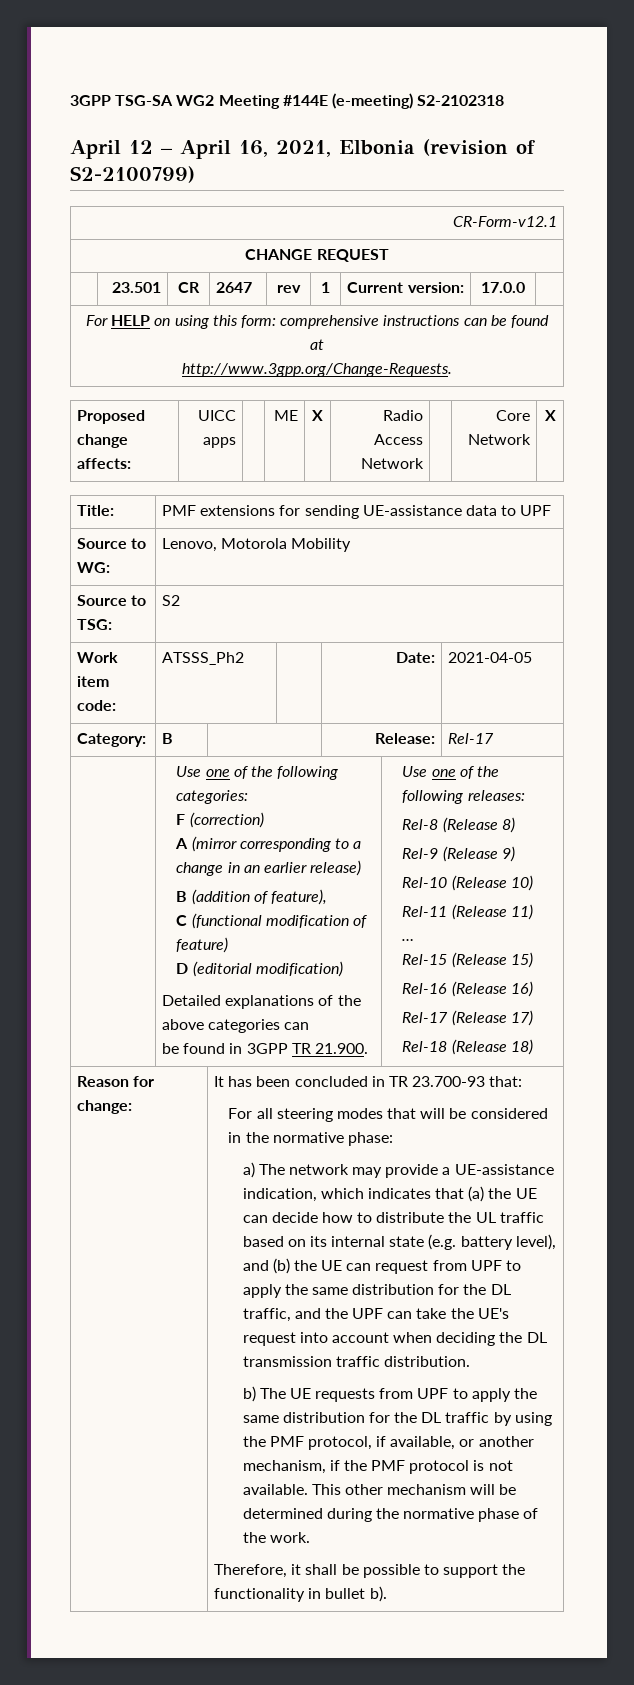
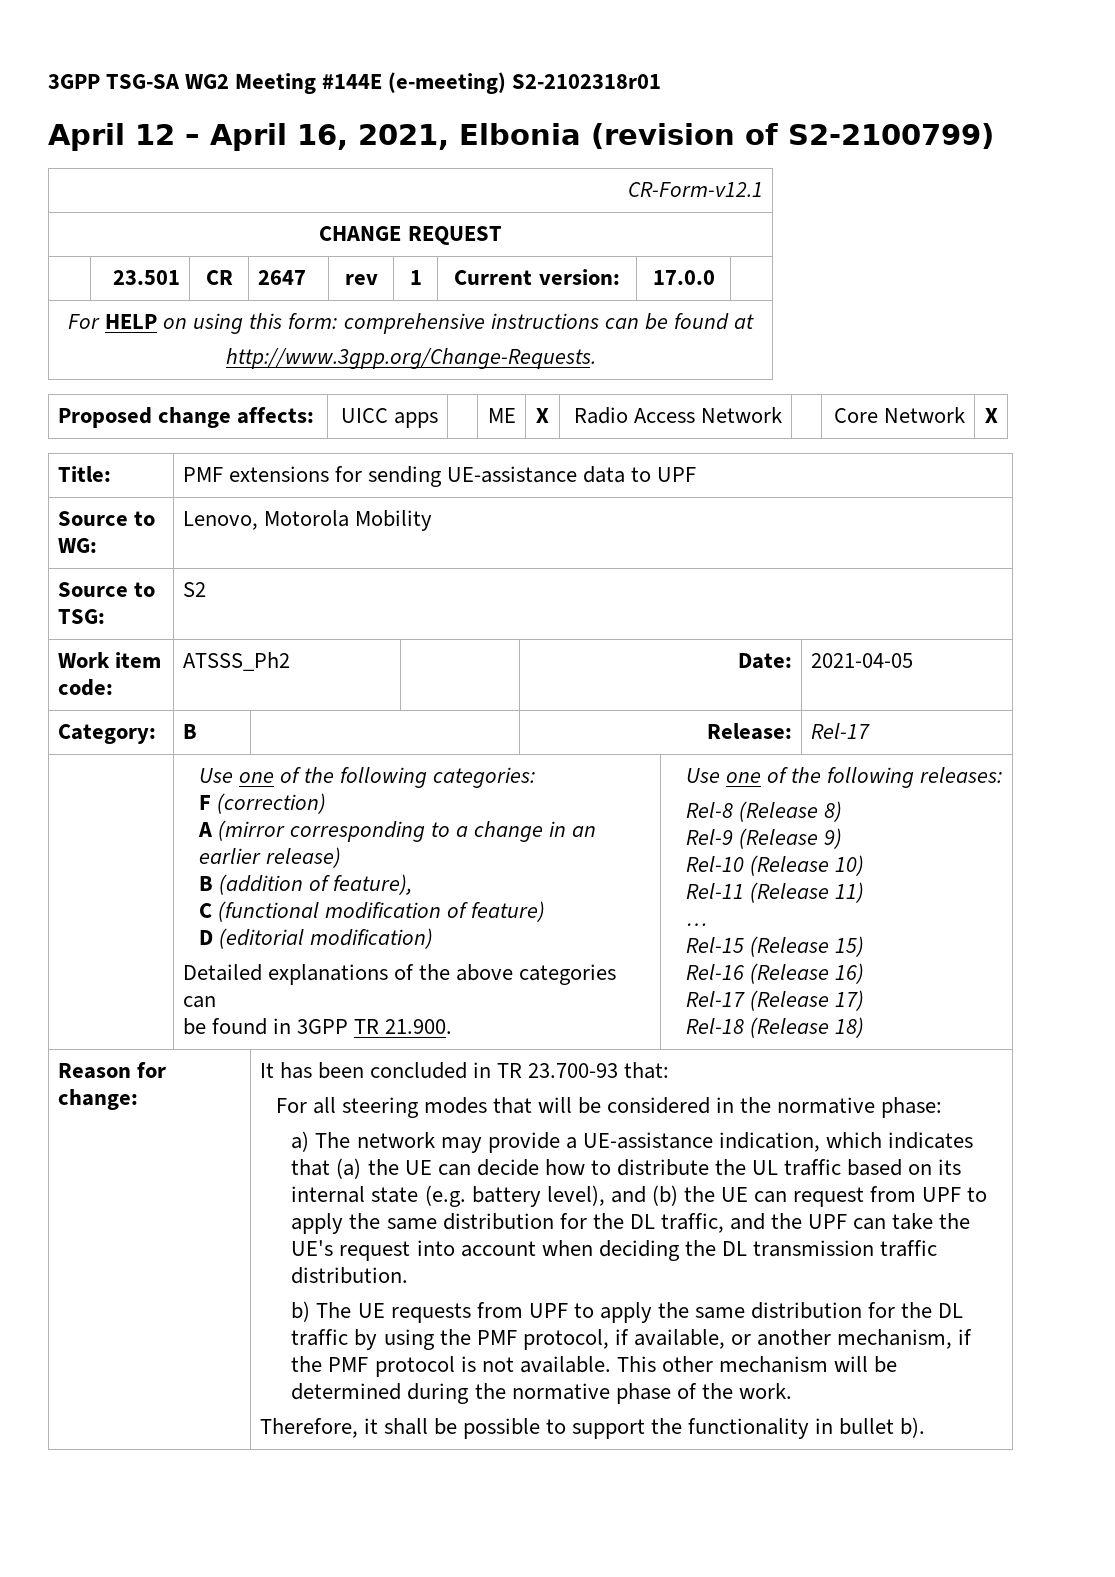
- 3GPP TSG-SA WG2 Meeting #144E (e-meeting) S2-2102318
+ 3GPP TSG-SA WG2 Meeting #144E (e-meeting) S2-2102318r01

